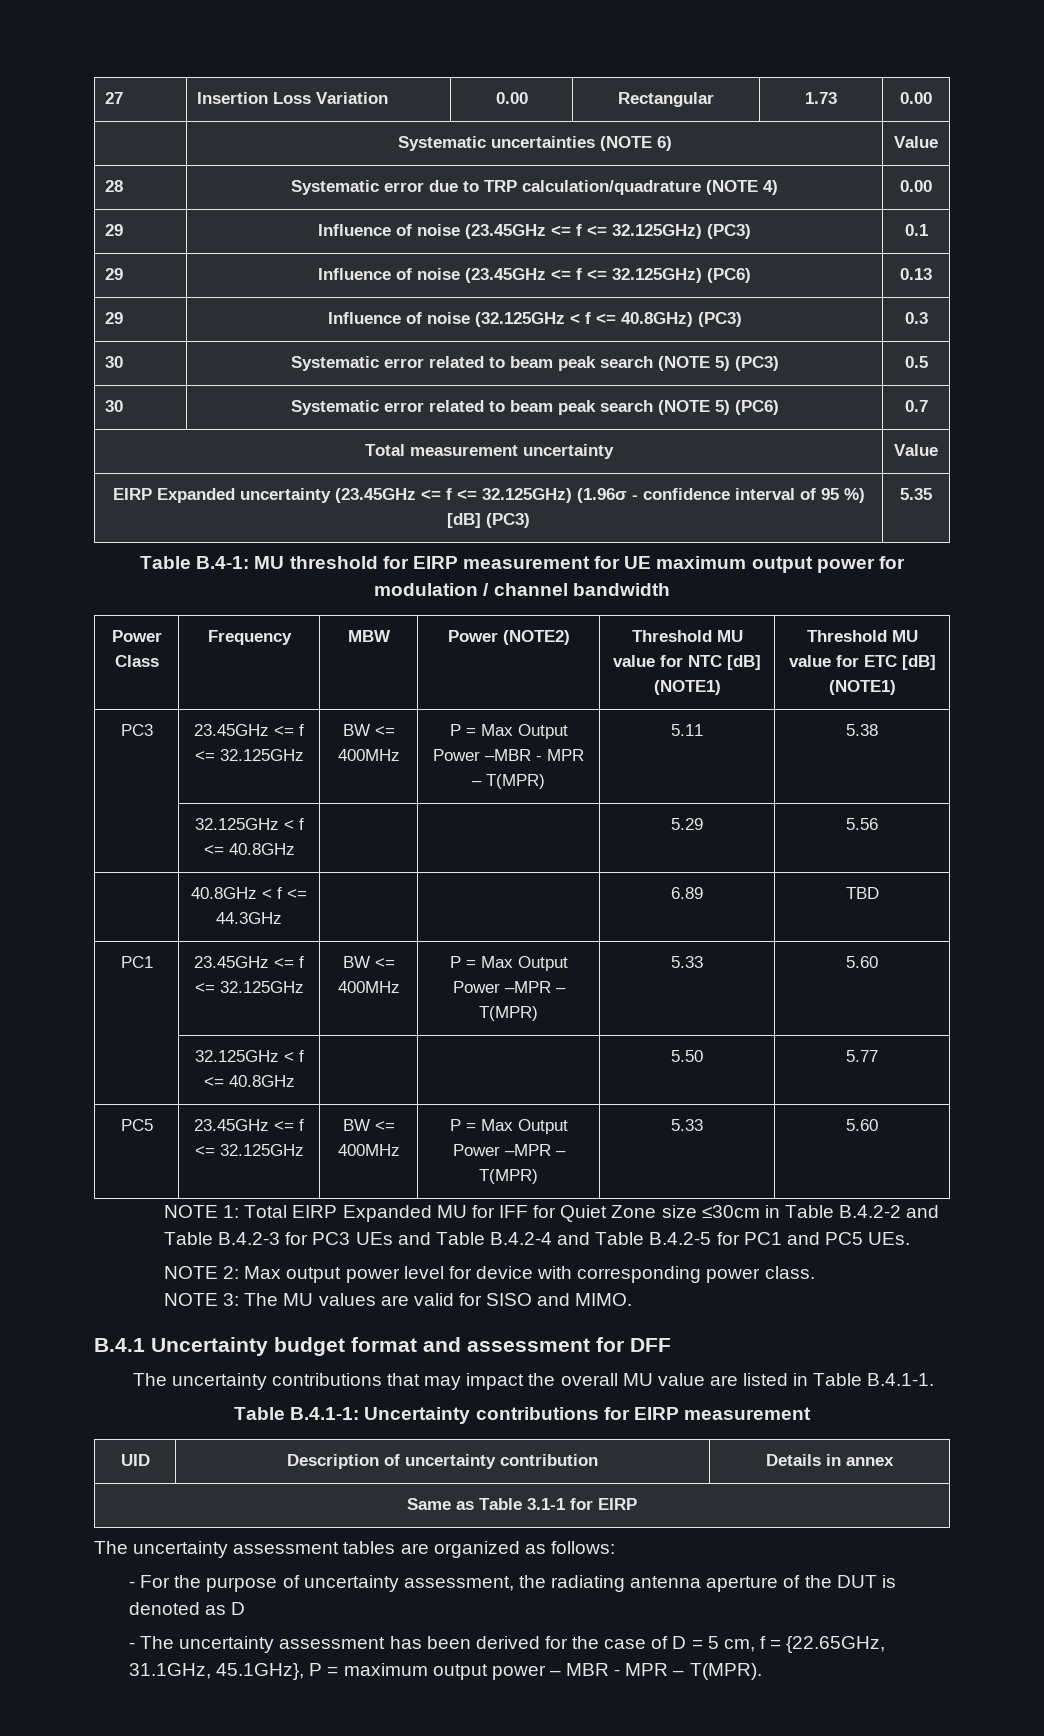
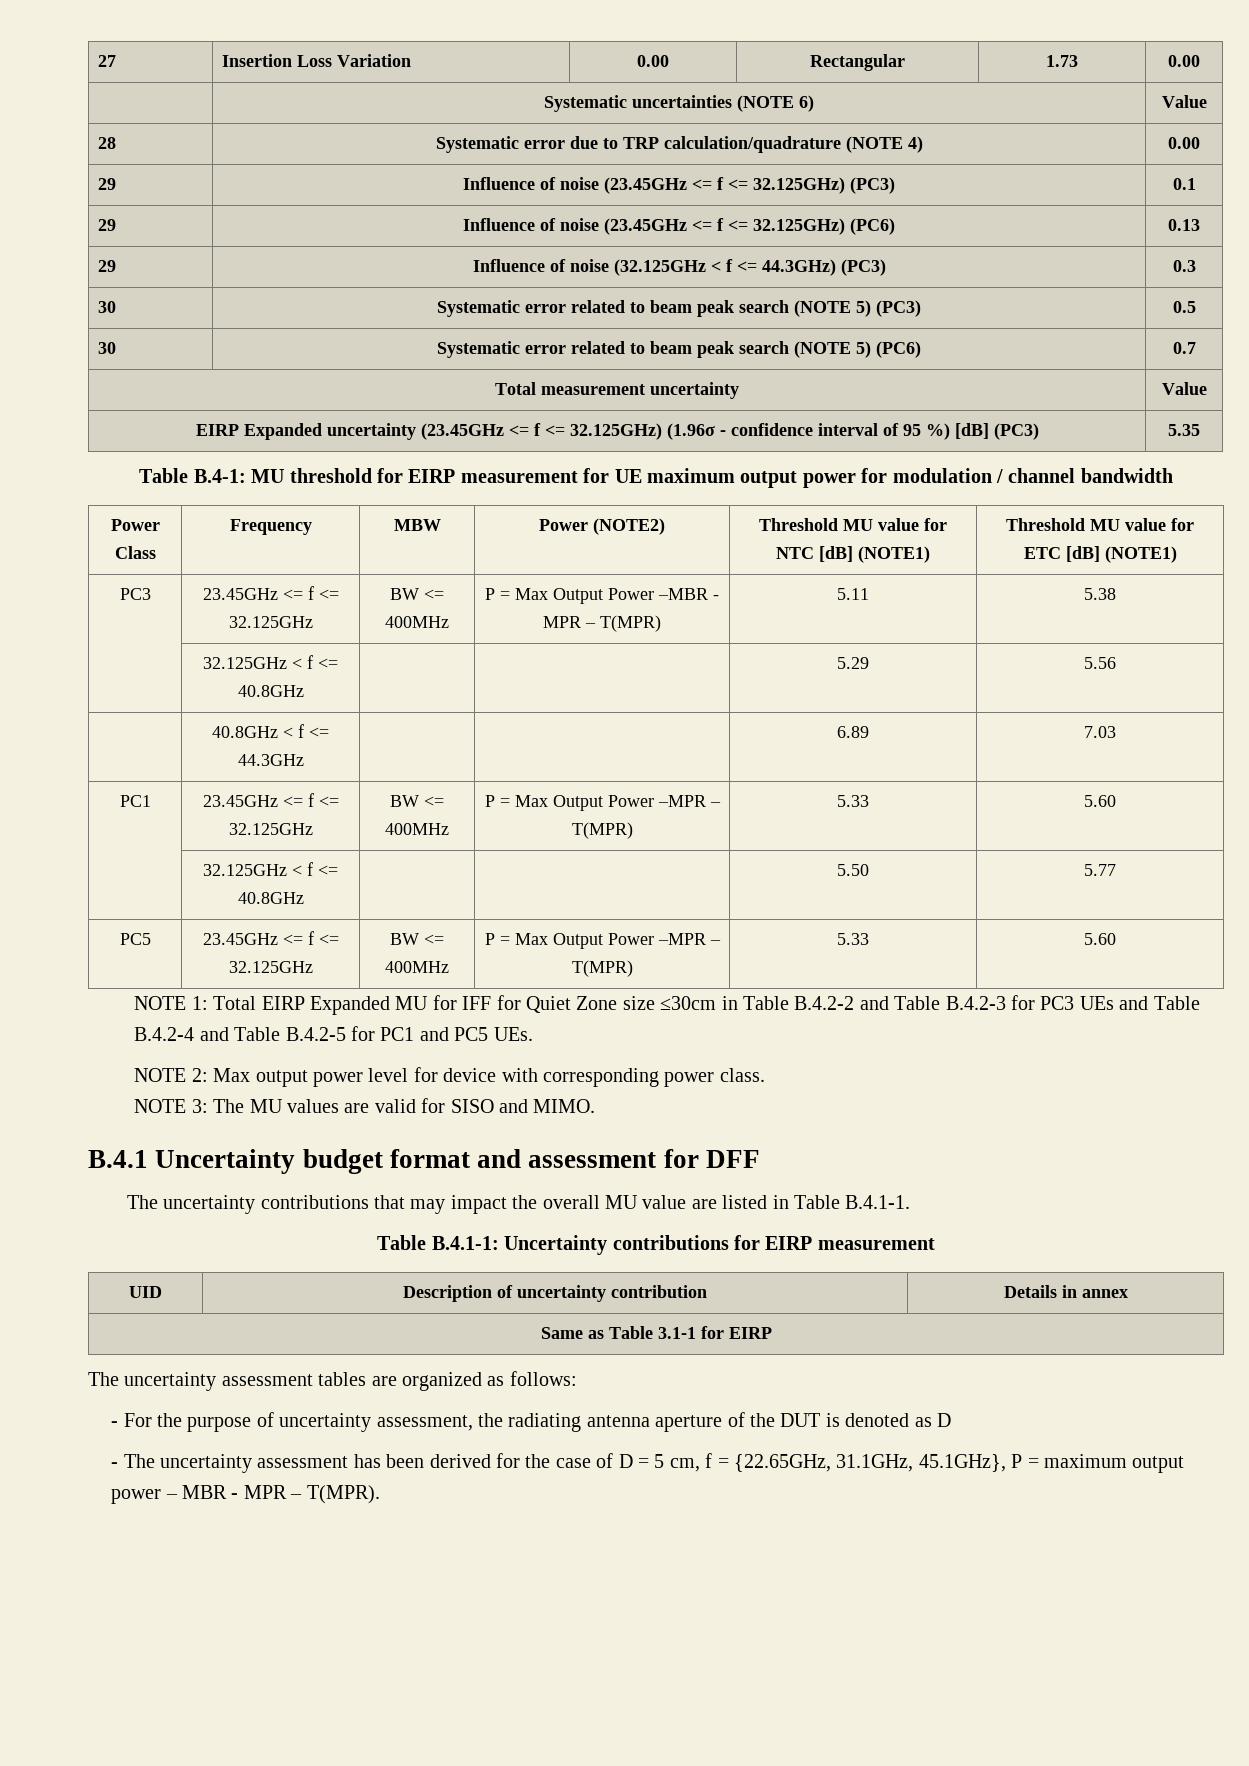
- 29 | Influence of noise (32.125GHz < f <= 40.8GHz) (PC3) | 0.3
+ 29 | Influence of noise (32.125GHz < f <= 44.3GHz) (PC3) | 0.3
- | 40.8GHz < f <= 44.3GHz | | | 6.89 | TBD
+ | 40.8GHz < f <= 44.3GHz | | | 6.89 | 7.03

